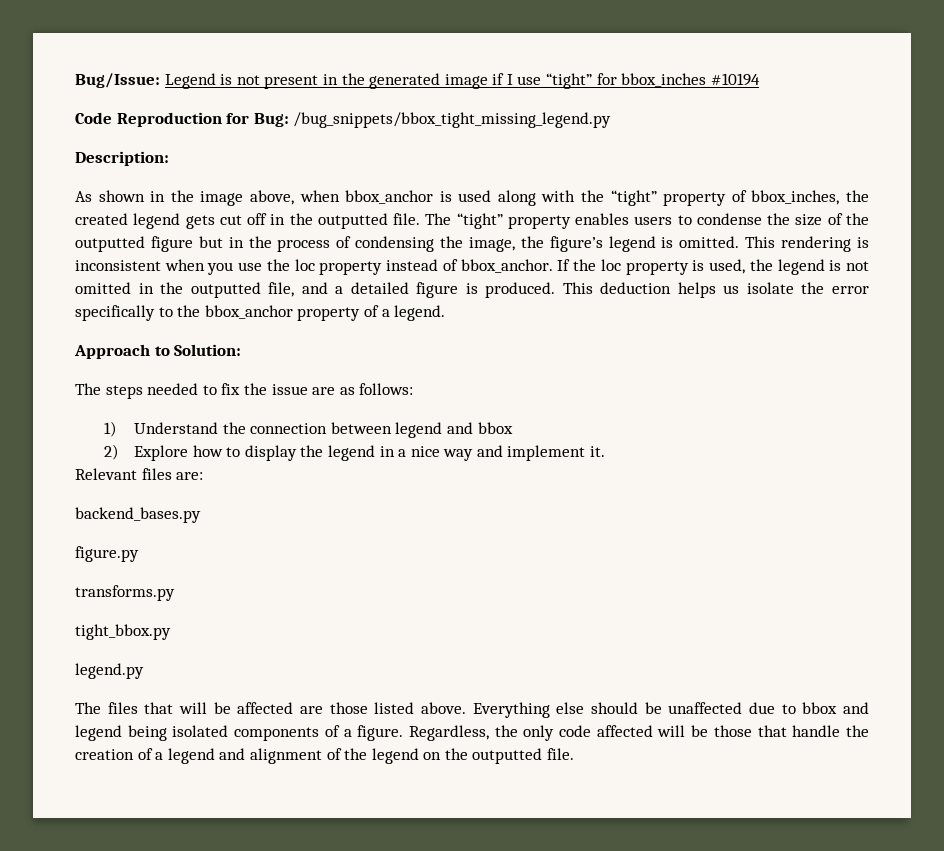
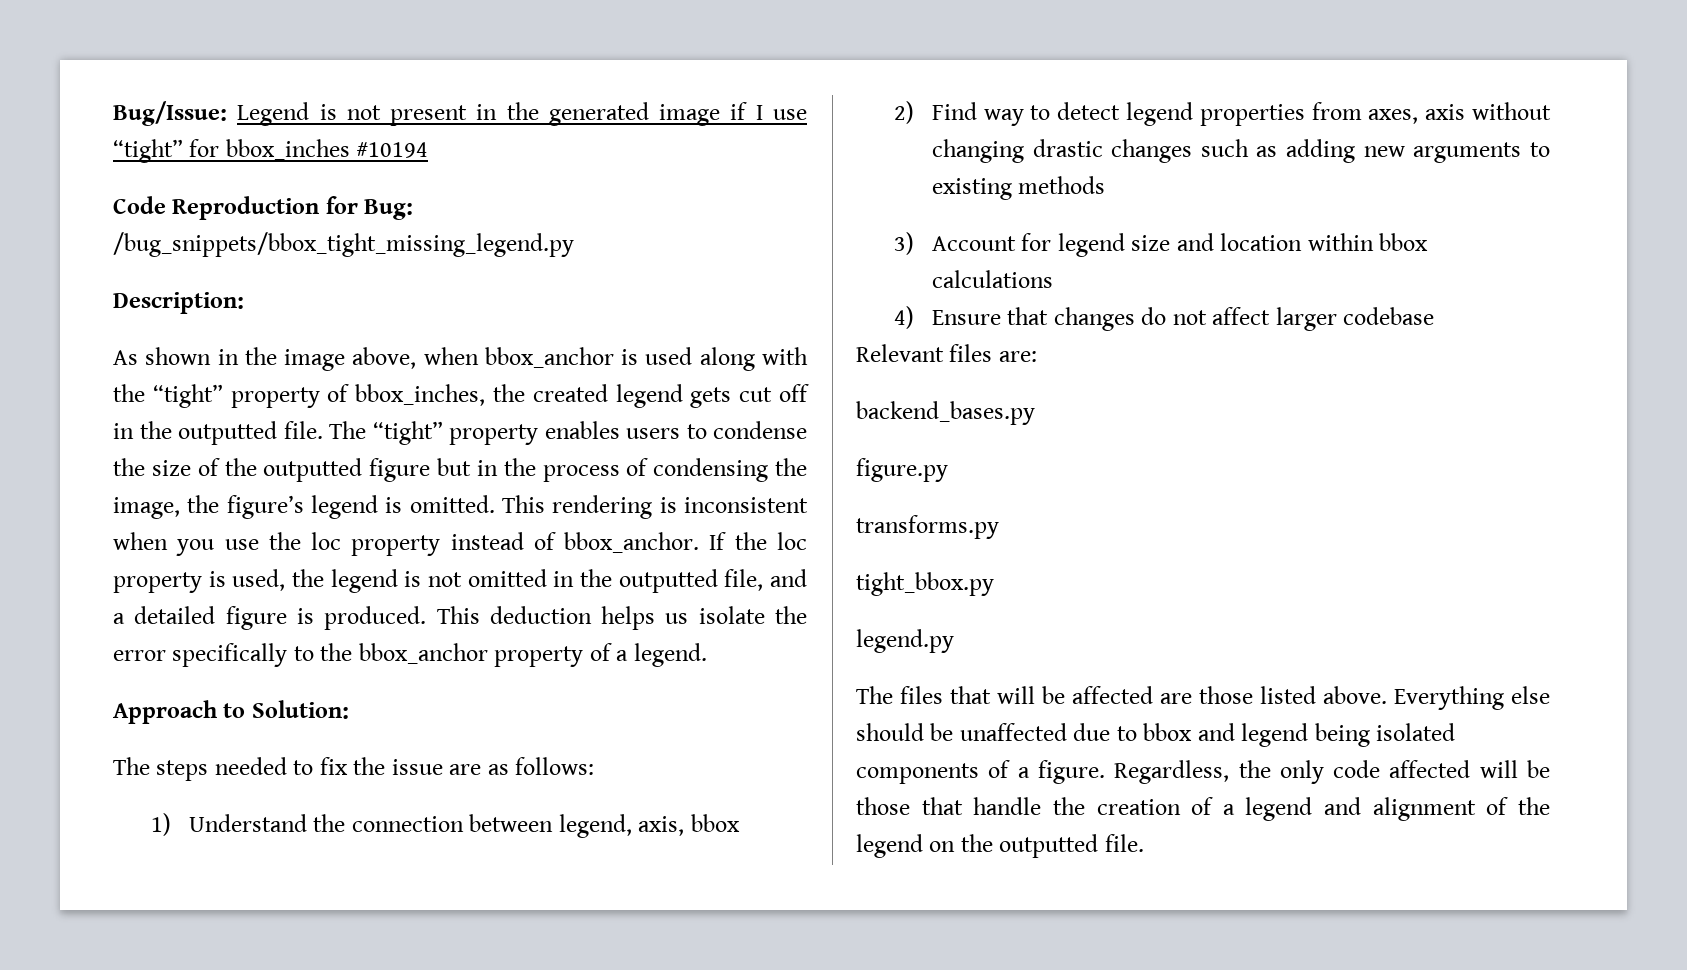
- 1) Understand the connection between legend and bbox
+ 1) Understand the connection between legend, axis, bbox
- 2) Explore how to display the legend in a nice way and implement it.
+ 2) Find way to detect legend properties from axes, axis without changing drastic changes such as adding new arguments to existing methods
+ 3) Account for legend size and location within bbox calculations
+ 4) Ensure that changes do not affect larger codebase

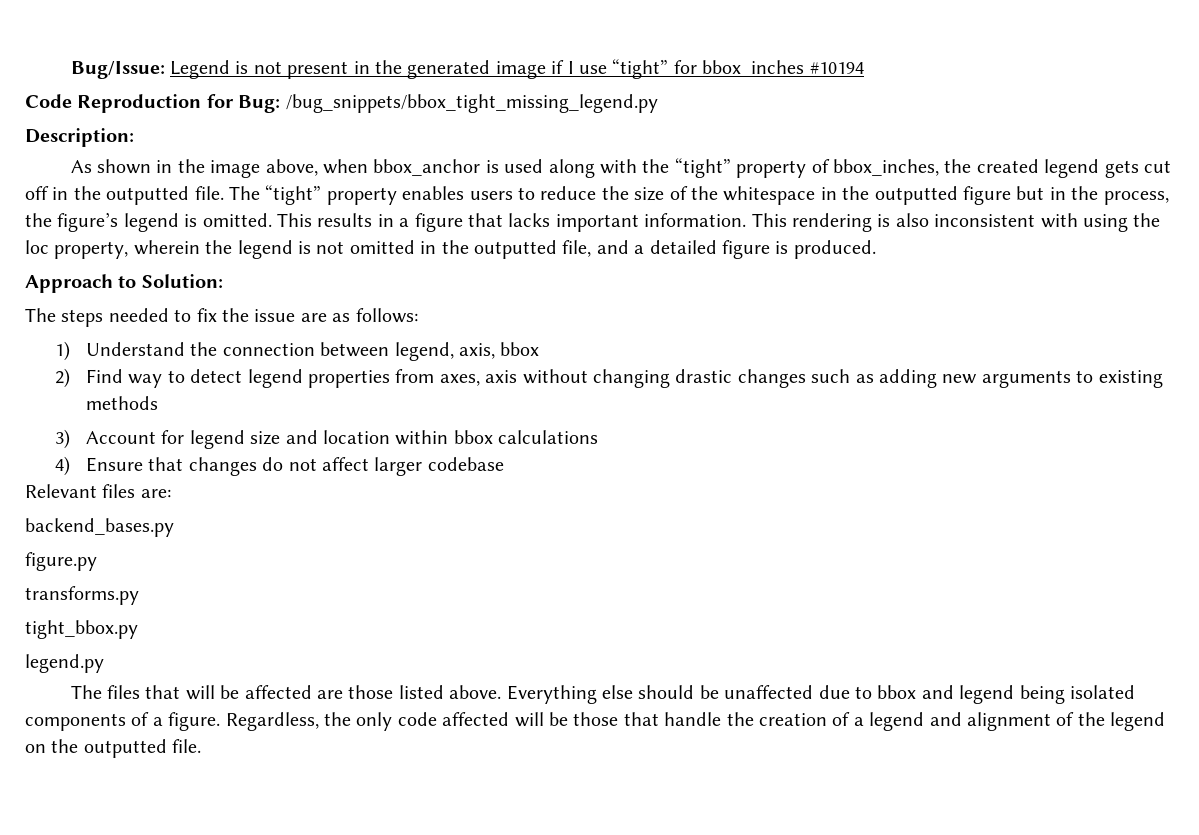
- The “tight” property enables users to condense the size of the outputted figure but in the process of condensing the image, the figure’s legend is omitted.
+ The “tight” property enables users to reduce the size of the whitespace in the outputted figure but in the process, the figure’s legend is omitted.
- This rendering is inconsistent when you use the loc property instead of bbox_anchor. If the loc property is used, the legend is not omitted in the outputted file, and a detailed figure is produced. This deduction helps us isolate the error specifically to the bbox_anchor property of a legend.
+ This results in a figure that lacks important information. This rendering is also inconsistent with using the loc property, wherein the legend is not omitted in the outputted file, and a detailed figure is produced.

